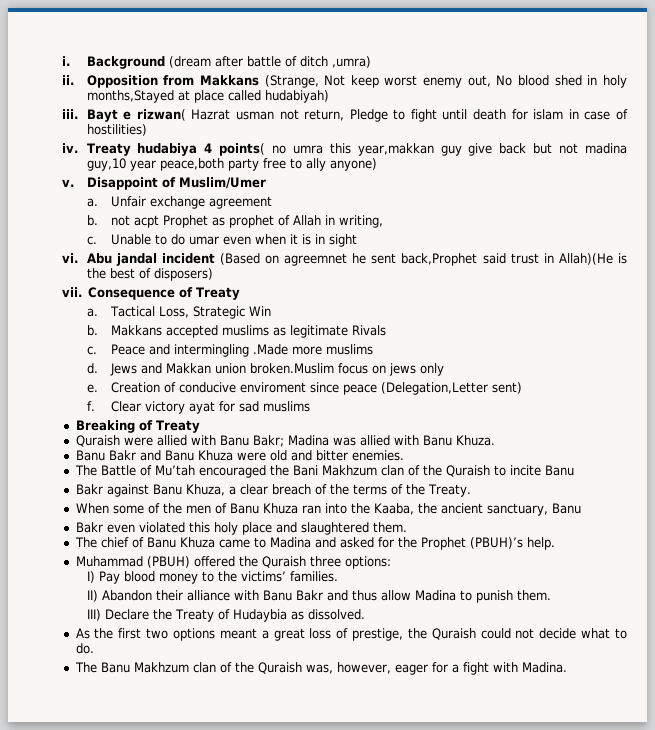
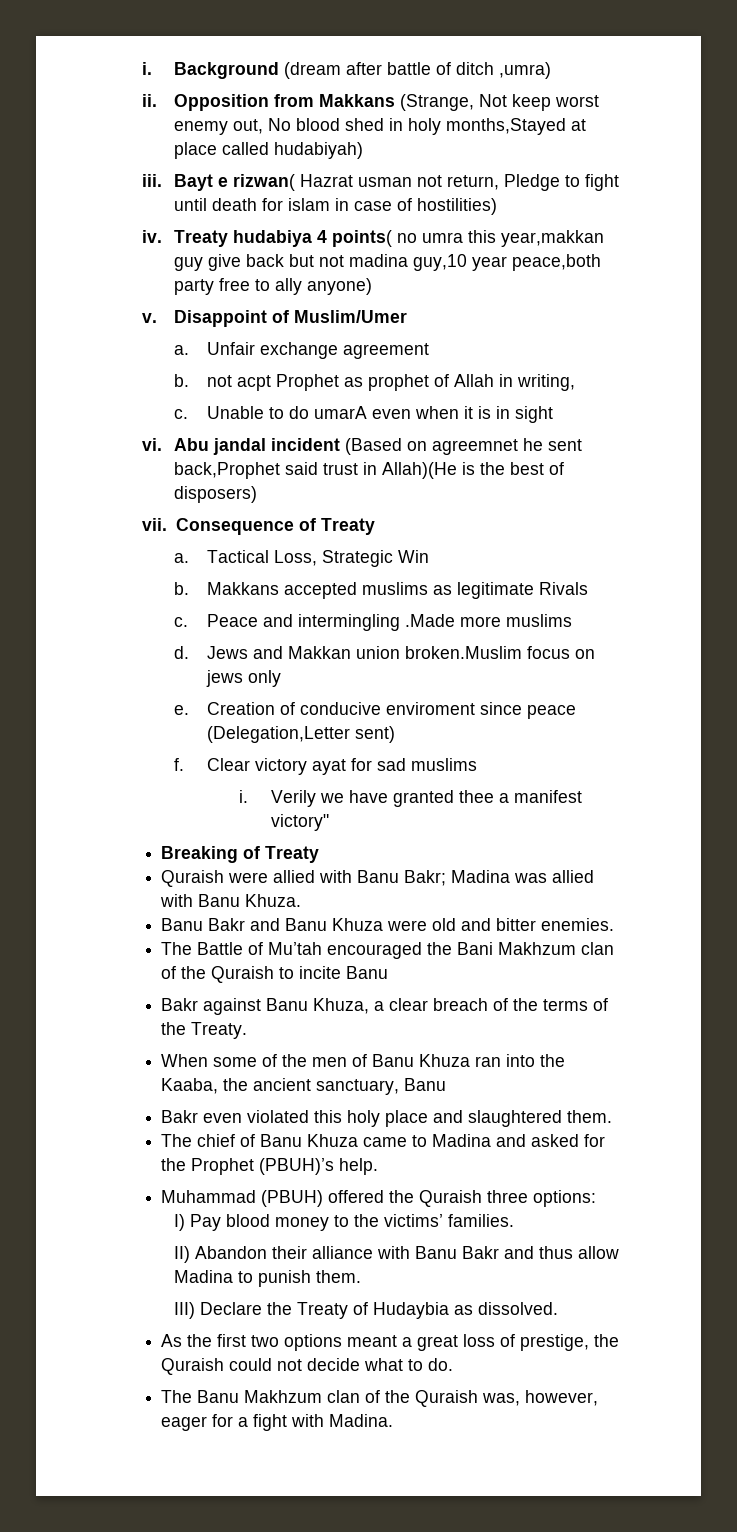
- Unable to do umar even when it is in sight
+ Unable to do umarA even when it is in sight
+ i. Verily we have granted thee a manifest victory"

